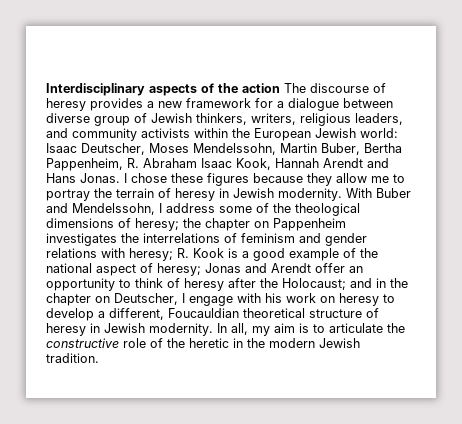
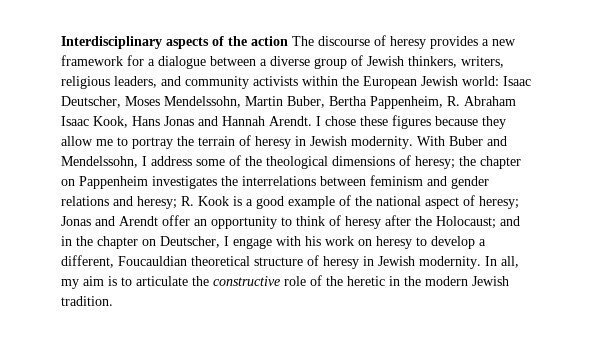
- Interdisciplinary aspects of the action The discourse of heresy provides a new framework for a dialogue between diverse group of Jewish thinkers, writers, religious leaders, and community activists within the European Jewish world: Isaac Deutscher, Moses Mendelssohn, Martin Buber, Bertha Pappenheim, R. Abraham Isaac Kook, Hannah Arendt and Hans Jonas.
+ Interdisciplinary aspects of the action The discourse of heresy provides a new framework for a dialogue between a diverse group of Jewish thinkers, writers, religious leaders, and community activists within the European Jewish world: Isaac Deutscher, Moses Mendelssohn, Martin Buber, Bertha Pappenheim, R. Abraham Isaac Kook, Hans Jonas and Hannah Arendt.
- the chapter on Pappenheim investigates the interrelations of feminism and gender relations with heresy;
+ the chapter on Pappenheim investigates the interrelations between feminism and gender relations and heresy;

